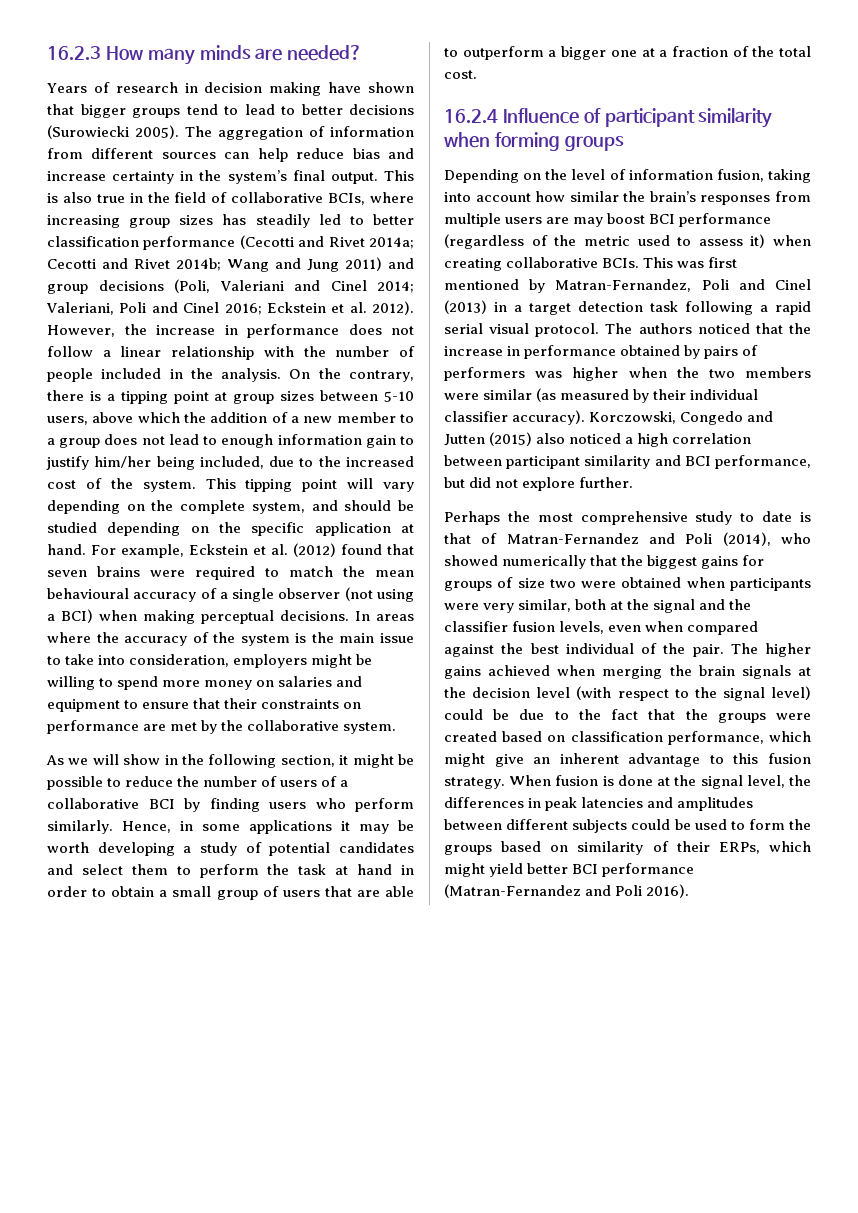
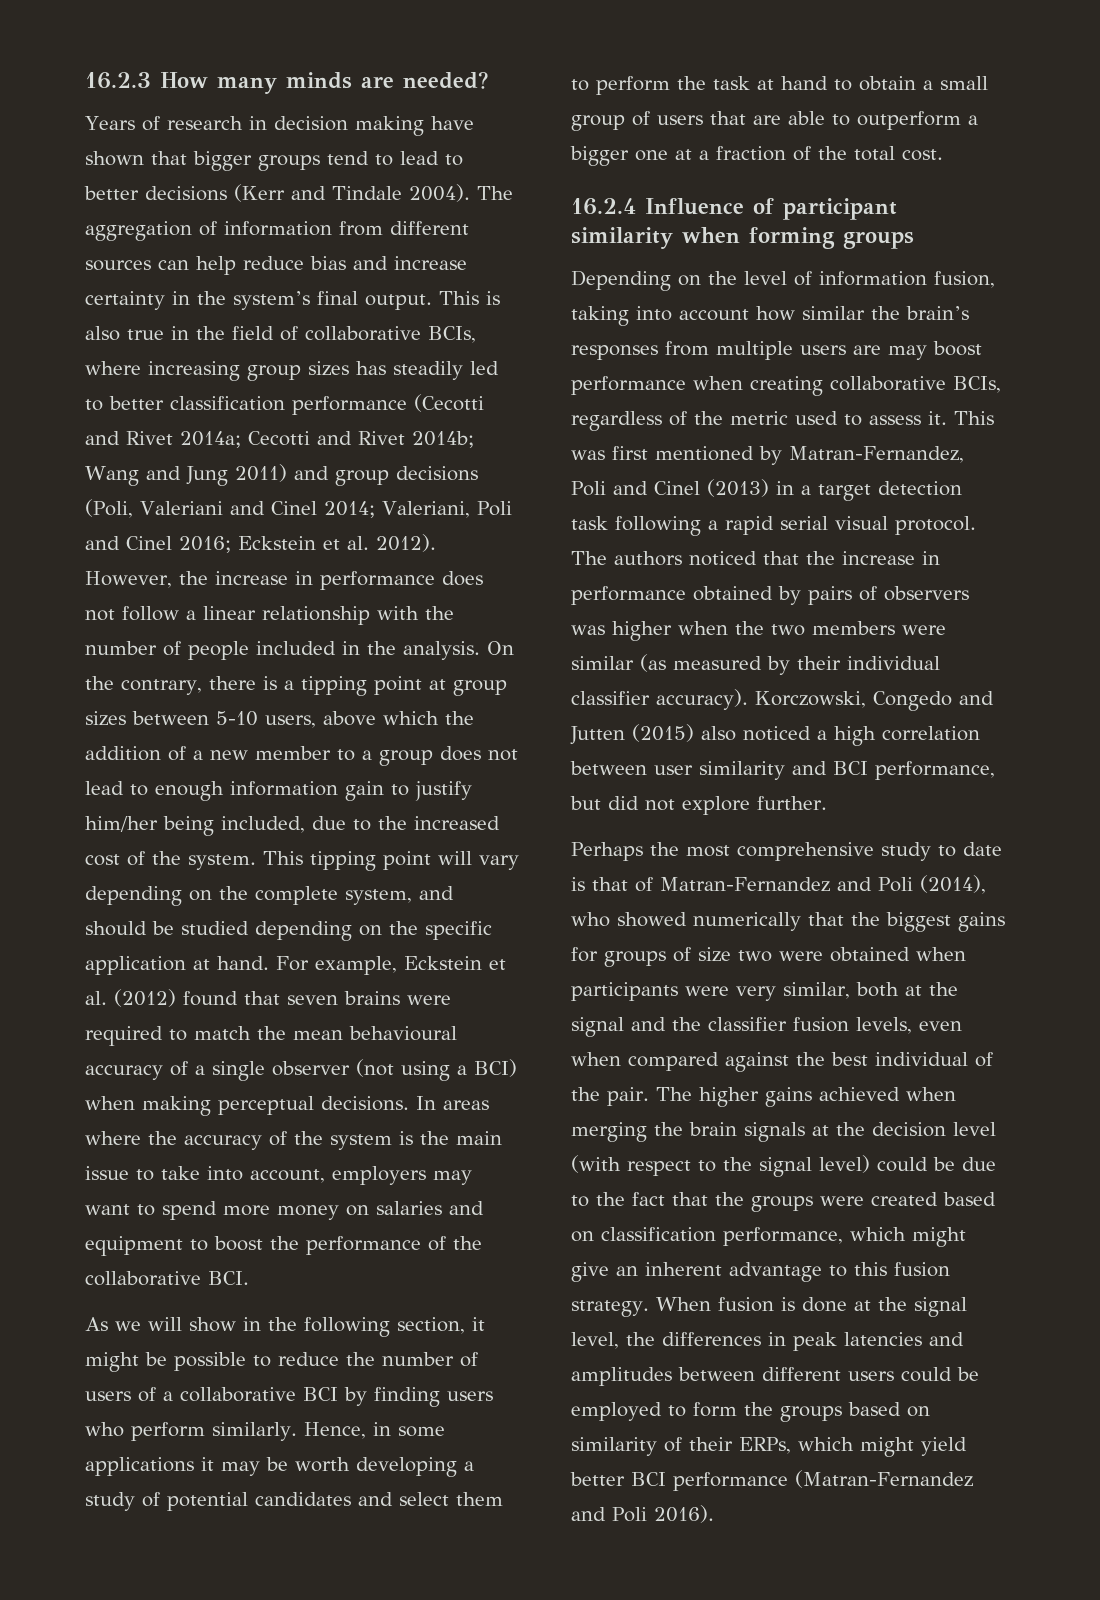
- Years of research in decision making have shown that bigger groups tend to lead to better decisions (Surowiecki 2005).
+ Years of research in decision making have shown that bigger groups tend to lead to better decisions (Kerr and Tindale 2004).
- In areas where the accuracy of the system is the main issue to take into consideration, employers might be willing to spend more money on salaries and equipment to ensure that their constraints on performance are met by the collaborative system.
+ In areas where the accuracy of the system is the main issue to take into account, employers may want to spend more money on salaries and equipment to boost the performance of the collaborative BCI.
- Hence, in some applications it may be worth developing a study of potential candidates and select them to perform the task at hand in order to obtain a small group of users that are able to outperform a bigger one at a fraction of the total cost.
+ Hence, in some applications it may be worth developing a study of potential candidates and select them to perform the task at hand to obtain a small group of users that are able to outperform a bigger one at a fraction of the total cost.
- Depending on the level of information fusion, taking into account how similar the brain’s responses from multiple users are may boost BCI performance (regardless of the metric used to assess it) when creating collaborative BCIs.
+ Depending on the level of information fusion, taking into account how similar the brain’s responses from multiple users are may boost performance when creating collaborative BCIs, regardless of the metric used to assess it.
- The authors noticed that the increase in performance obtained by pairs of performers was higher when the two members were similar (as measured by their individual classifier accuracy).
+ The authors noticed that the increase in performance obtained by pairs of observers was higher when the two members were similar (as measured by their individual classifier accuracy).
- Korczowski, Congedo and Jutten (2015) also noticed a high correlation between participant similarity and BCI performance, but did not explore further.
+ Korczowski, Congedo and Jutten (2015) also noticed a high correlation between user similarity and BCI performance, but did not explore further.
- When fusion is done at the signal level, the differences in peak latencies and amplitudes between different subjects could be used to form the groups based on similarity of their ERPs, which might yield better BCI performance (Matran-Fernandez and Poli 2016).
+ When fusion is done at the signal level, the differences in peak latencies and amplitudes between different users could be employed to form the groups based on similarity of their ERPs, which might yield better BCI performance (Matran-Fernandez and Poli 2016).

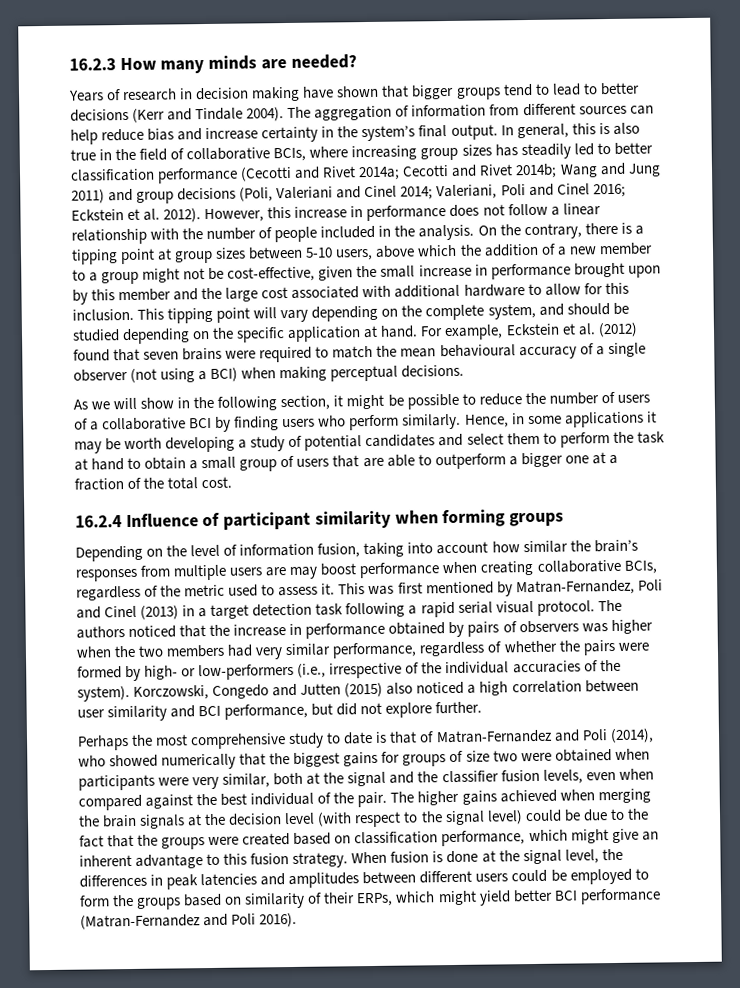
- This is also true in the field of collaborative BCIs, where increasing group sizes has steadily led to better classification performance (Cecotti and Rivet 2014a; Cecotti and Rivet 2014b; Wang and Jung 2011) and group decisions (Poli, Valeriani and Cinel 2014; Valeriani, Poli and Cinel 2016; Eckstein et al. 2012).
+ In general, this is also true in the field of collaborative BCIs, where increasing group sizes has steadily led to better classification performance (Cecotti and Rivet 2014a; Cecotti and Rivet 2014b; Wang and Jung 2011) and group decisions (Poli, Valeriani and Cinel 2014; Valeriani, Poli and Cinel 2016; Eckstein et al. 2012).
- However, the increase in performance does not follow a linear relationship with the number of people included in the analysis.
+ However, this increase in performance does not follow a linear relationship with the number of people included in the analysis.
- On the contrary, there is a tipping point at group sizes between 5-10 users, above which the addition of a new member to a group does not lead to enough information gain to justify him/her being included, due to the increased cost of the system.
+ On the contrary, there is a tipping point at group sizes between 5-10 users, above which the addition of a new member to a group might not be cost-effective, given the small increase in performance brought upon by this member and the large cost associated with additional hardware to allow for this inclusion.
- In areas where the accuracy of the system is the main issue to take into account, employers may want to spend more money on salaries and equipment to boost the performance of the collaborative BCI.
- The authors noticed that the increase in performance obtained by pairs of observers was higher when the two members were similar (as measured by their individual classifier accuracy).
+ The authors noticed that the increase in performance obtained by pairs of observers was higher when the two members had very similar performance, regardless of whether the pairs were formed by high- or low-performers (i.e., irrespective of the individual accuracies of the system).

